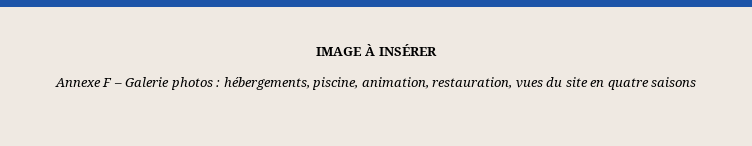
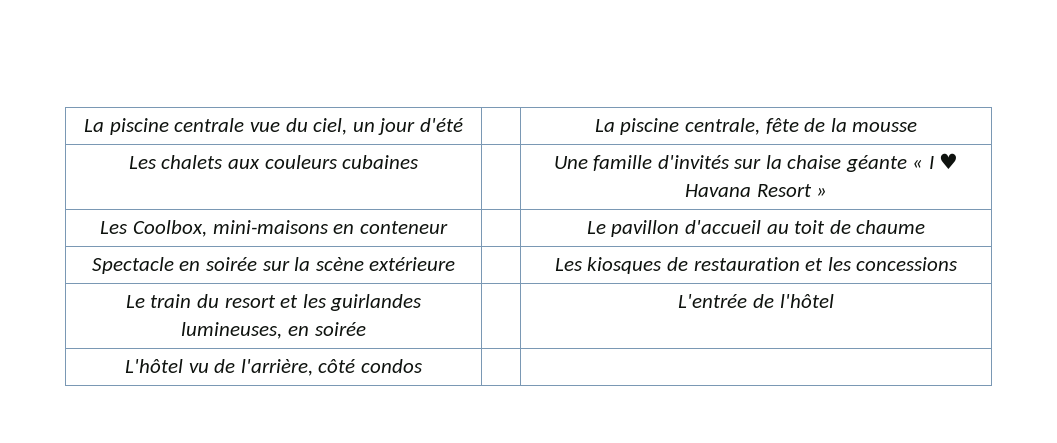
- IMAGE À INSÉRER
- Annexe F – Galerie photos : hébergements, piscine, animation, restauration, vues du site en quatre saisons
+ La piscine centrale vue du ciel, un jour d'été | | La piscine centrale, fête de la mousse
+ Les chalets aux couleurs cubaines | | Une famille d'invités sur la chaise géante « I ♥ Havana Resort »
+ Les Coolbox, mini-maisons en conteneur | | Le pavillon d'accueil au toit de chaume
+ Spectacle en soirée sur la scène extérieure | | Les kiosques de restauration et les concessions
+ Le train du resort et les guirlandes lumineuses, en soirée | | L'entrée de l'hôtel
+ L'hôtel vu de l'arrière, côté condos | |

